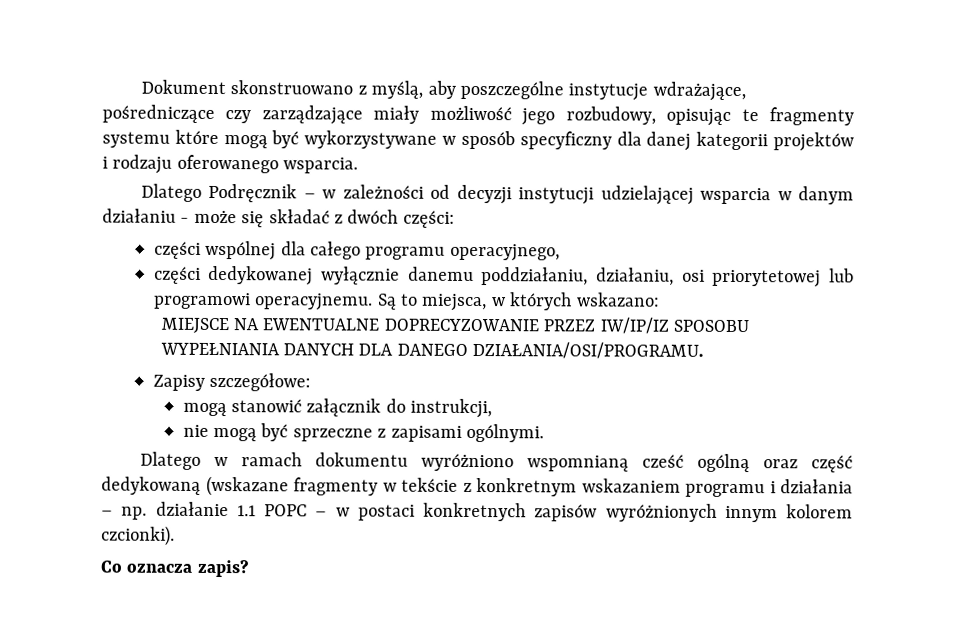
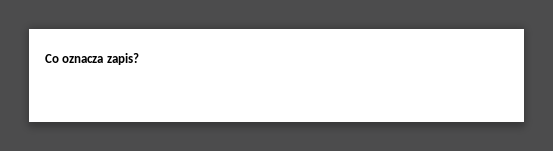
- Dokument skonstruowano z myślą, aby poszczególne instytucje wdrażające, pośredniczące czy zarządzające miały możliwość jego rozbudowy, opisując te fragmenty systemu które mogą być wykorzystywane w sposób specyficzny dla danej kategorii projektów i rodzaju oferowanego wsparcia.
- Dlatego Podręcznik – w zależności od decyzji instytucji udzielającej wsparcia w danym działaniu - może się składać z dwóch części:
- części wspólnej dla całego programu operacyjnego,
- części dedykowanej wyłącznie danemu poddziałaniu, działaniu, osi priorytetowej lub programowi operacyjnemu. Są to miejsca, w których wskazano:
- MIEJSCE NA EWENTUALNE DOPRECYZOWANIE PRZEZ IW/IP/IZ SPOSOBU WYPEŁNIANIA DANYCH DLA DANEGO DZIAŁANIA/OSI/PROGRAMU.
- Zapisy szczegółowe:
- mogą stanowić załącznik do instrukcji,
- nie mogą być sprzeczne z zapisami ogólnymi.
- Dlatego w ramach dokumentu wyróżniono wspomnianą cześć ogólną oraz część dedykowaną (wskazane fragmenty w tekście z konkretnym wskazaniem programu i działania – np. działanie 1.1 POPC – w postaci konkretnych zapisów wyróżnionych innym kolorem czcionki).

